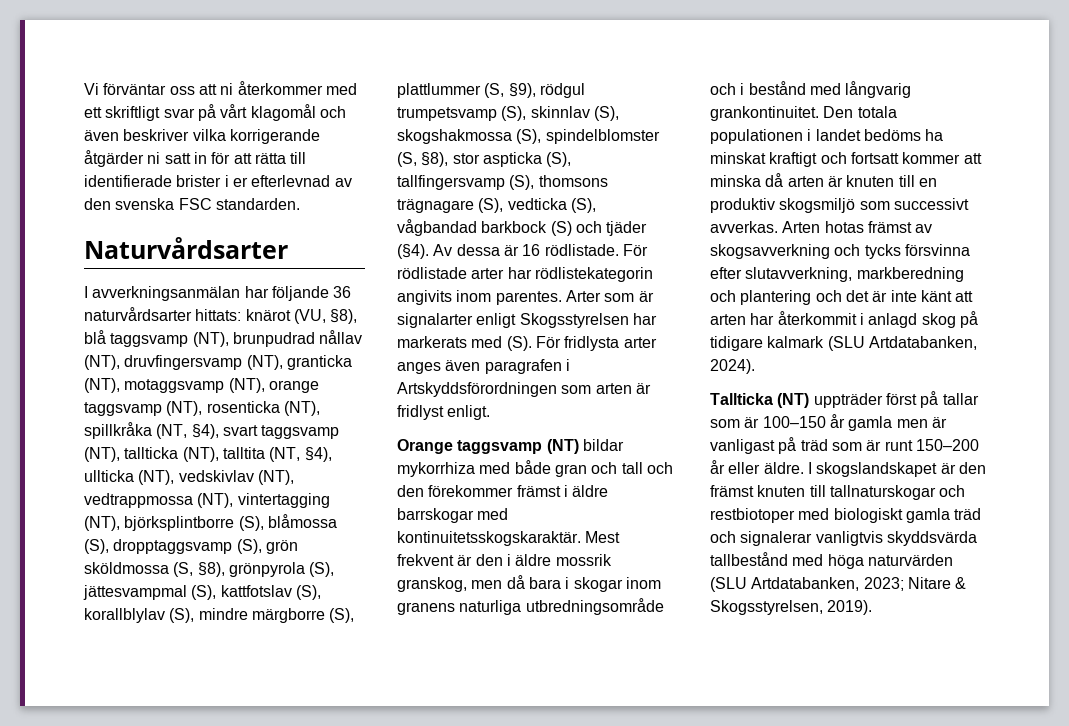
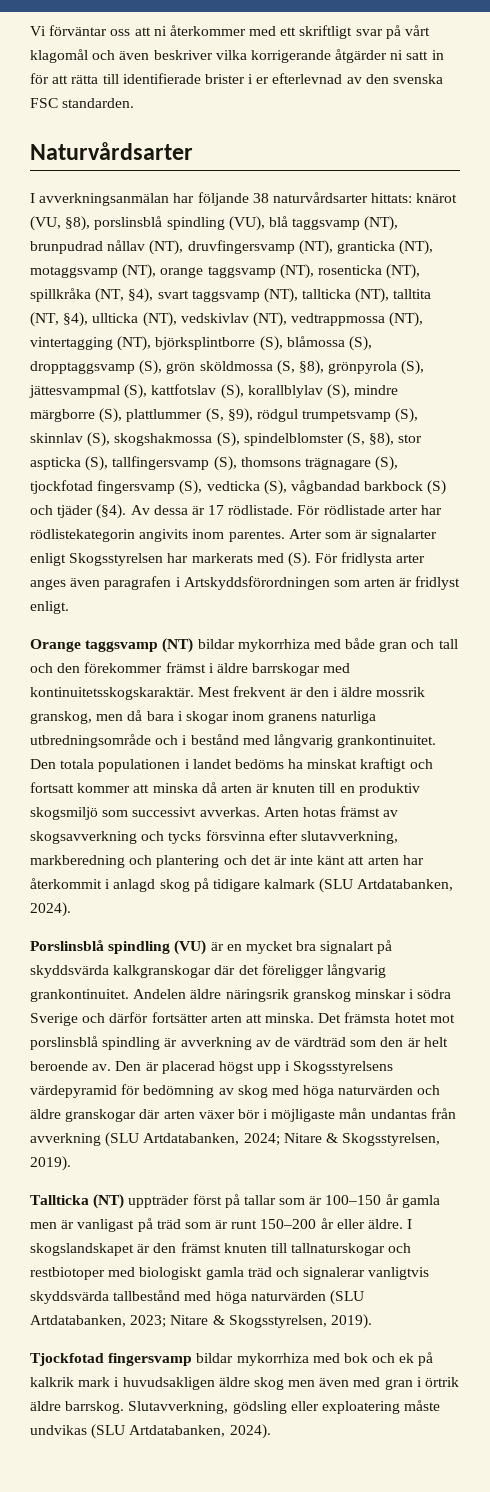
- I avverkningsanmälan har följande 36 naturvårdsarter hittats:
+ I avverkningsanmälan har följande 38 naturvårdsarter hittats:
- knärot (VU, §8), blå taggsvamp (NT), brunpudrad nållav (NT), druvfingersvamp (NT), granticka (NT), motaggsvamp (NT), orange taggsvamp (NT), rosenticka (NT), spillkråka (NT, §4), svart taggsvamp (NT), tallticka (NT), talltita (NT, §4), ullticka (NT), vedskivlav (NT), vedtrappmossa (NT), vintertagging (NT), björksplintborre (S), blåmossa (S), dropptaggsvamp (S), grön sköldmossa (S, §8), grönpyrola (S), jättesvampmal (S), kattfotslav (S), korallblylav (S), mindre märgborre (S), plattlummer (S, §9), rödgul trumpetsvamp (S), skinnlav (S), skogshakmossa (S), spindelblomster (S, §8), stor aspticka (S), tallfingersvamp (S), thomsons trägnagare (S), vedticka (S), vågbandad barkbock (S) och tjäder (§4).
+ knärot (VU, §8), porslinsblå spindling (VU), blå taggsvamp (NT), brunpudrad nållav (NT), druvfingersvamp (NT), granticka (NT), motaggsvamp (NT), orange taggsvamp (NT), rosenticka (NT), spillkråka (NT, §4), svart taggsvamp (NT), tallticka (NT), talltita (NT, §4), ullticka (NT), vedskivlav (NT), vedtrappmossa (NT), vintertagging (NT), björksplintborre (S), blåmossa (S), dropptaggsvamp (S), grön sköldmossa (S, §8), grönpyrola (S), jättesvampmal (S), kattfotslav (S), korallblylav (S), mindre märgborre (S), plattlummer (S, §9), rödgul trumpetsvamp (S), skinnlav (S), skogshakmossa (S), spindelblomster (S, §8), stor aspticka (S), tallfingersvamp (S), thomsons trägnagare (S), tjockfotad fingersvamp (S), vedticka (S), vågbandad barkbock (S) och tjäder (§4).
- Av dessa är 16 rödlistade.
+ Av dessa är 17 rödlistade.
+ Porslinsblå spindling (VU) är en mycket bra signalart på skyddsvärda kalkgranskogar där det föreligger långvarig grankontinuitet. Andelen äldre näringsrik granskog minskar i södra Sverige och därför fortsätter arten att minska. Det främsta hotet mot porslinsblå spindling är avverkning av de värdträd som den är helt beroende av. Den är placerad högst upp i Skogsstyrelsens värdepyramid för bedömning av skog med höga naturvärden och äldre granskogar där arten växer bör i möjligaste mån undantas från avverkning (SLU Artdatabanken, 2024; Nitare & Skogsstyrelsen, 2019).
+ Tjockfotad fingersvamp bildar mykorrhiza med bok och ek på kalkrik mark i huvudsakligen äldre skog men även med gran i örtrik äldre barrskog. Slutavverkning, gödsling eller exploatering måste undvikas (SLU Artdatabanken, 2024).

